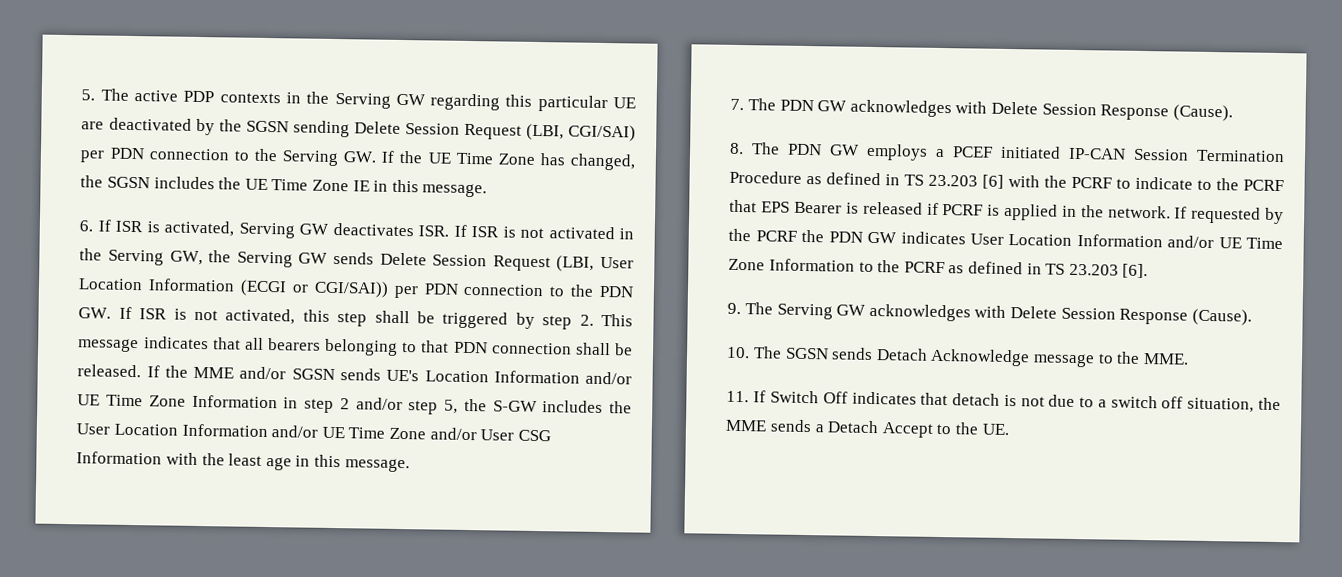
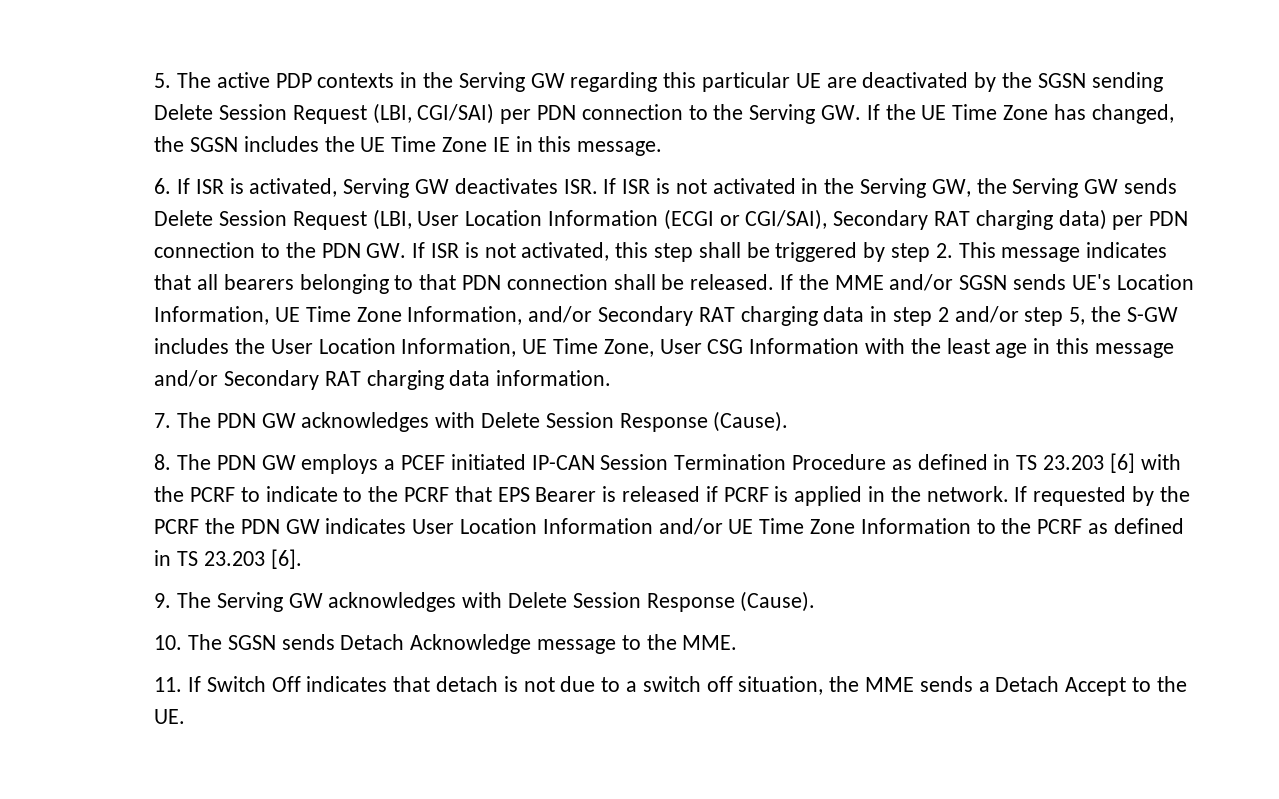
- 6. If ISR is activated, Serving GW deactivates ISR. If ISR is not activated in the Serving GW, the Serving GW sends Delete Session Request (LBI, User Location Information (ECGI or CGI/SAI)) per PDN connection to the PDN GW. If ISR is not activated, this step shall be triggered by step 2. This message indicates that all bearers belonging to that PDN connection shall be released.
+ 6. If ISR is activated, Serving GW deactivates ISR. If ISR is not activated in the Serving GW, the Serving GW sends Delete Session Request (LBI, User Location Information (ECGI or CGI/SAI), Secondary RAT charging data) per PDN connection to the PDN GW. If ISR is not activated, this step shall be triggered by step 2. This message indicates that all bearers belonging to that PDN connection shall be released.
- If the MME and/or SGSN sends UE's Location Information and/or UE Time Zone Information in step 2 and/or step 5, the S-GW includes the User Location Information and/or UE Time Zone and/or User CSG Information with the least age in this message.
+ If the MME and/or SGSN sends UE's Location Information, UE Time Zone Information, and/or Secondary RAT charging data in step 2 and/or step 5, the S-GW includes the User Location Information, UE Time Zone, User CSG Information with the least age in this message and/or Secondary RAT charging data information.

